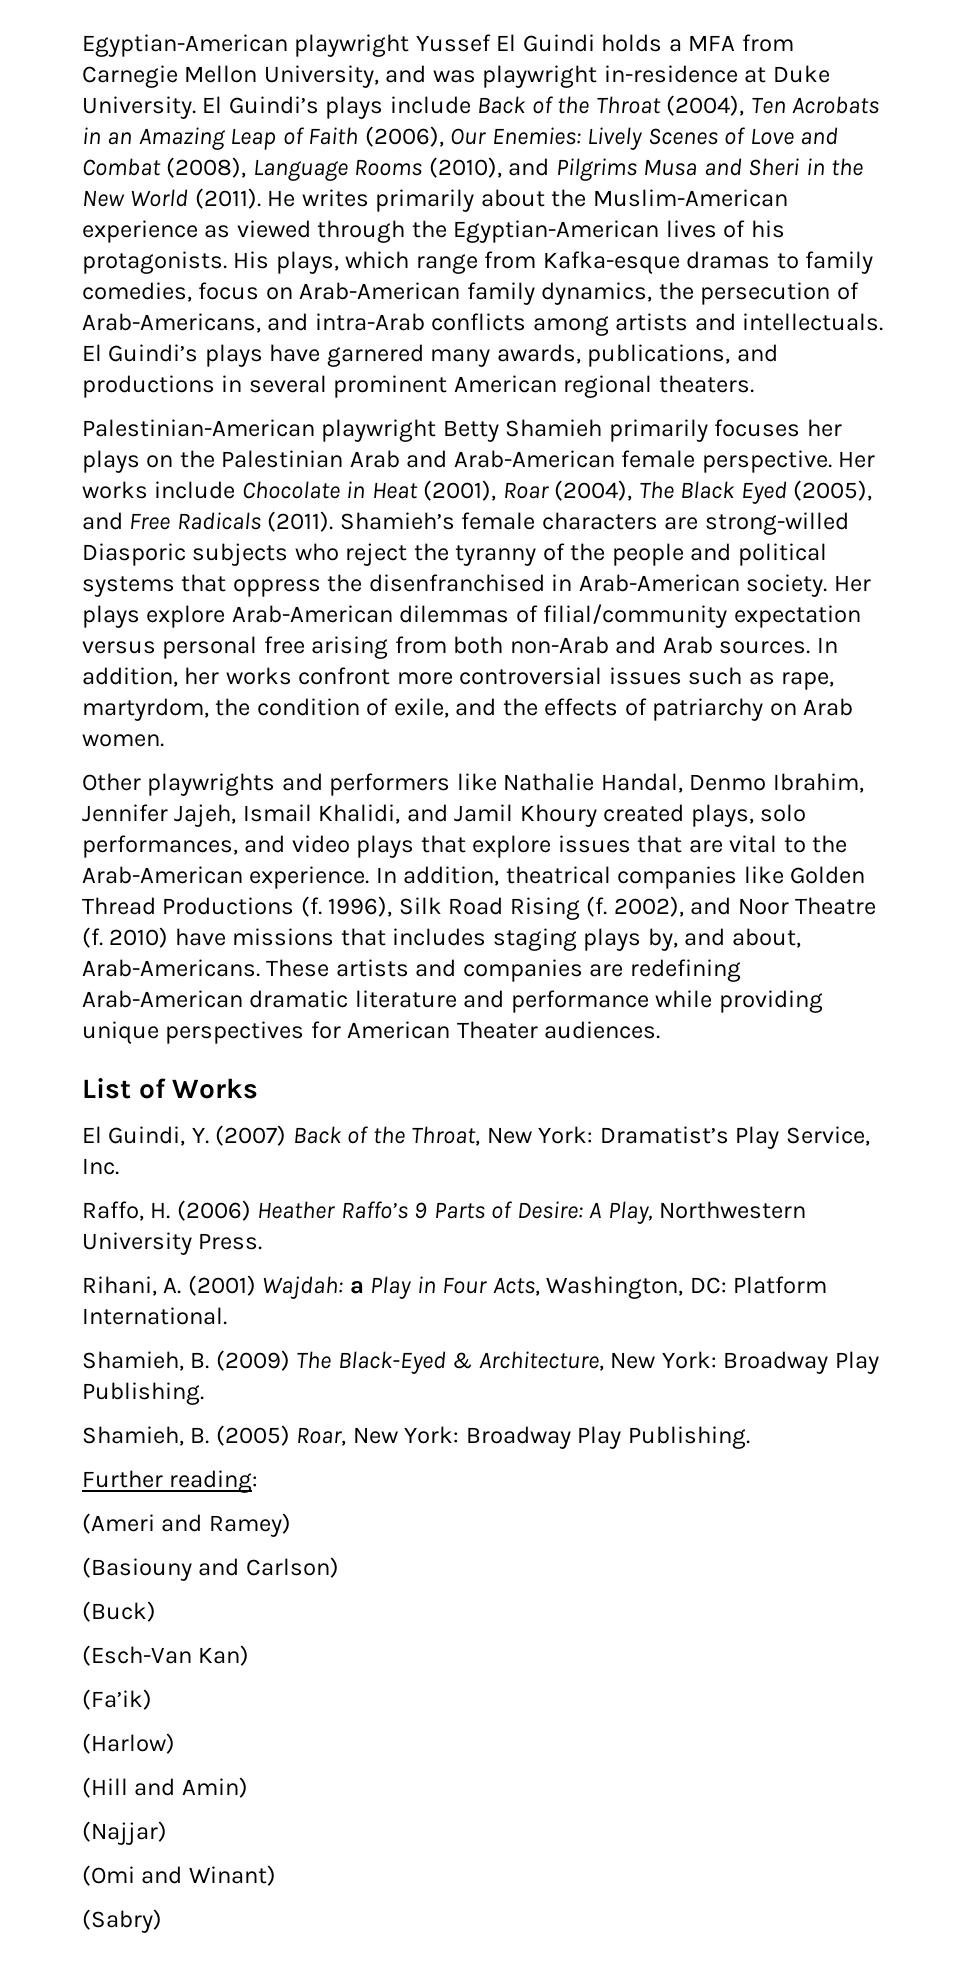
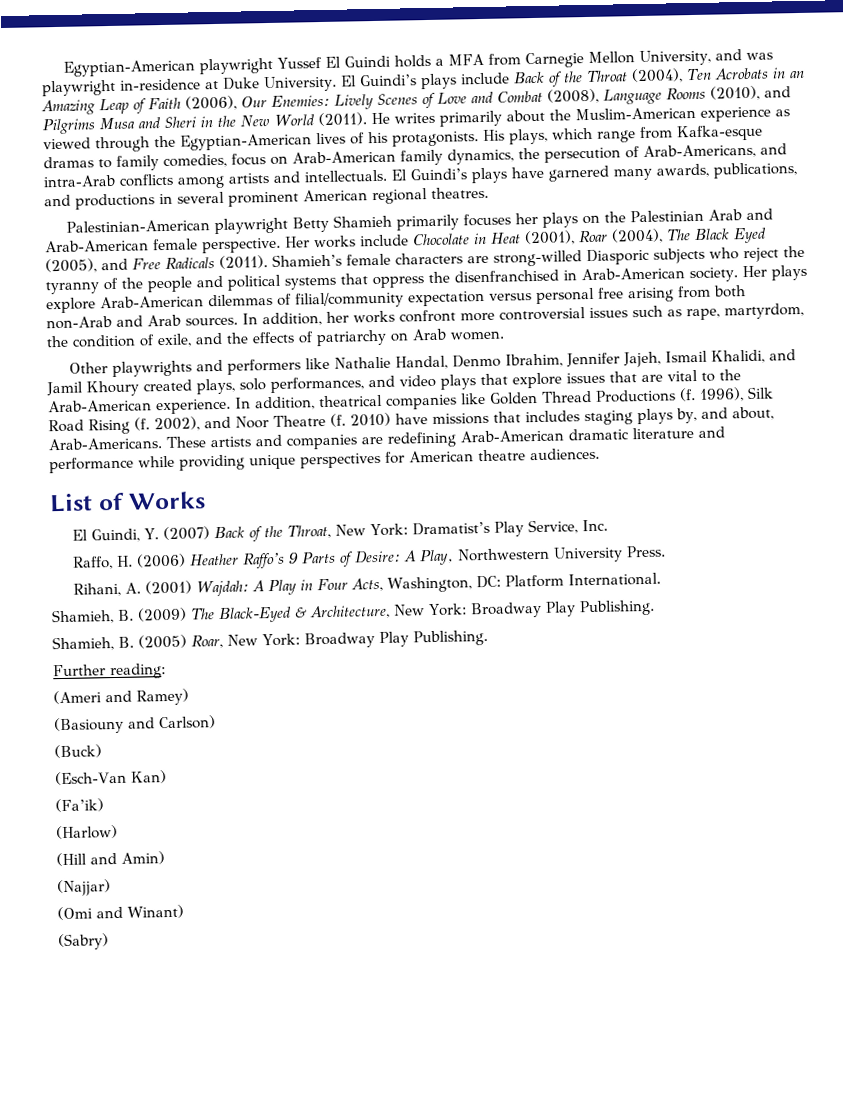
- El Guindi’s plays have garnered many awards, publications, and productions in several prominent American regional theaters.
+ El Guindi’s plays have garnered many awards, publications, and productions in several prominent American regional theatres.
- These artists and companies are redefining Arab-American dramatic literature and performance while providing unique perspectives for American Theater audiences.
+ These artists and companies are redefining Arab-American dramatic literature and performance while providing unique perspectives for American theatre audiences.
- Rihani, A. (2001) Wajdah: a Play in Four Acts, Washington, DC: Platform International.
+ Rihani, A. (2001) Wajdah: A Play in Four Acts, Washington, DC: Platform International.

